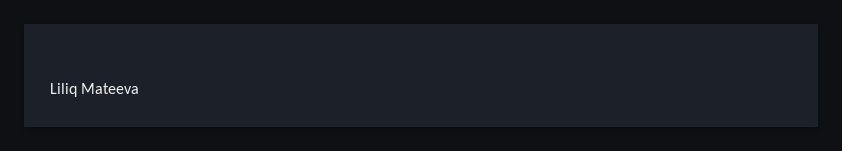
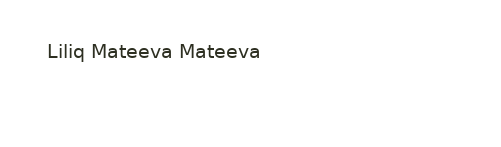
- Liliq Mateeva
+ Liliq Mateeva Mateeva

